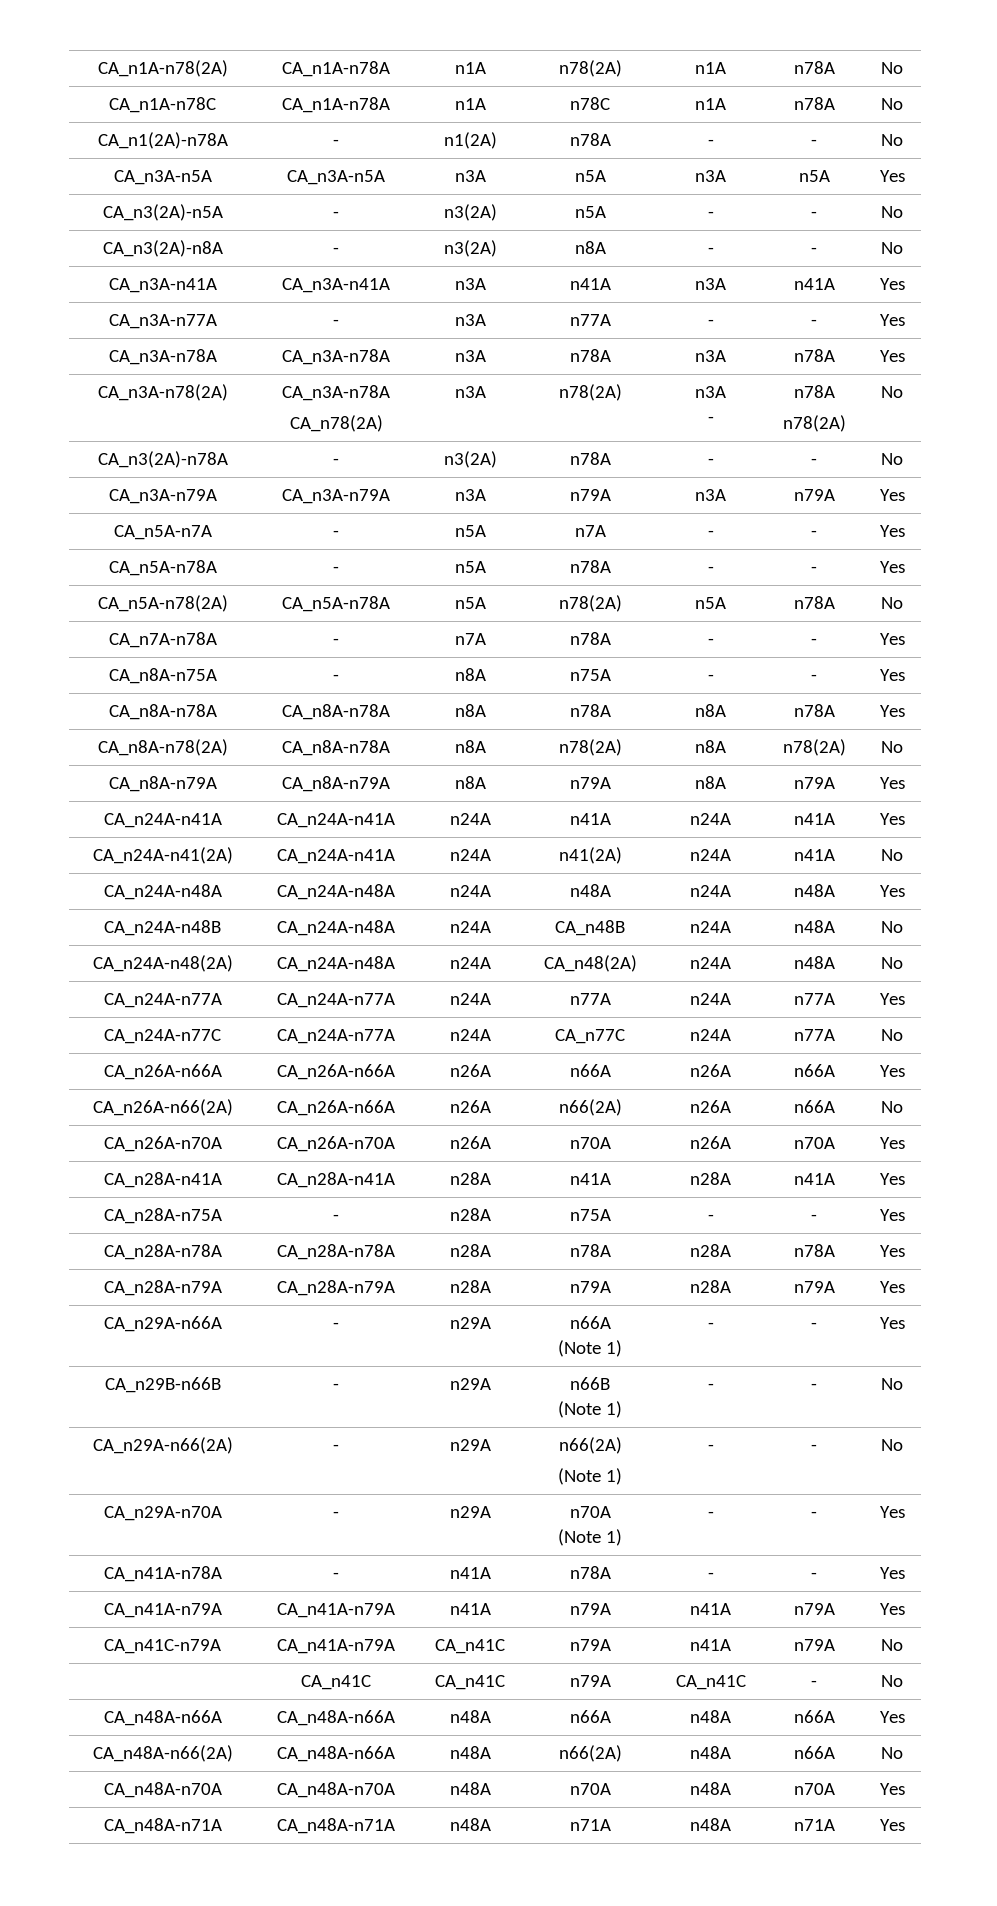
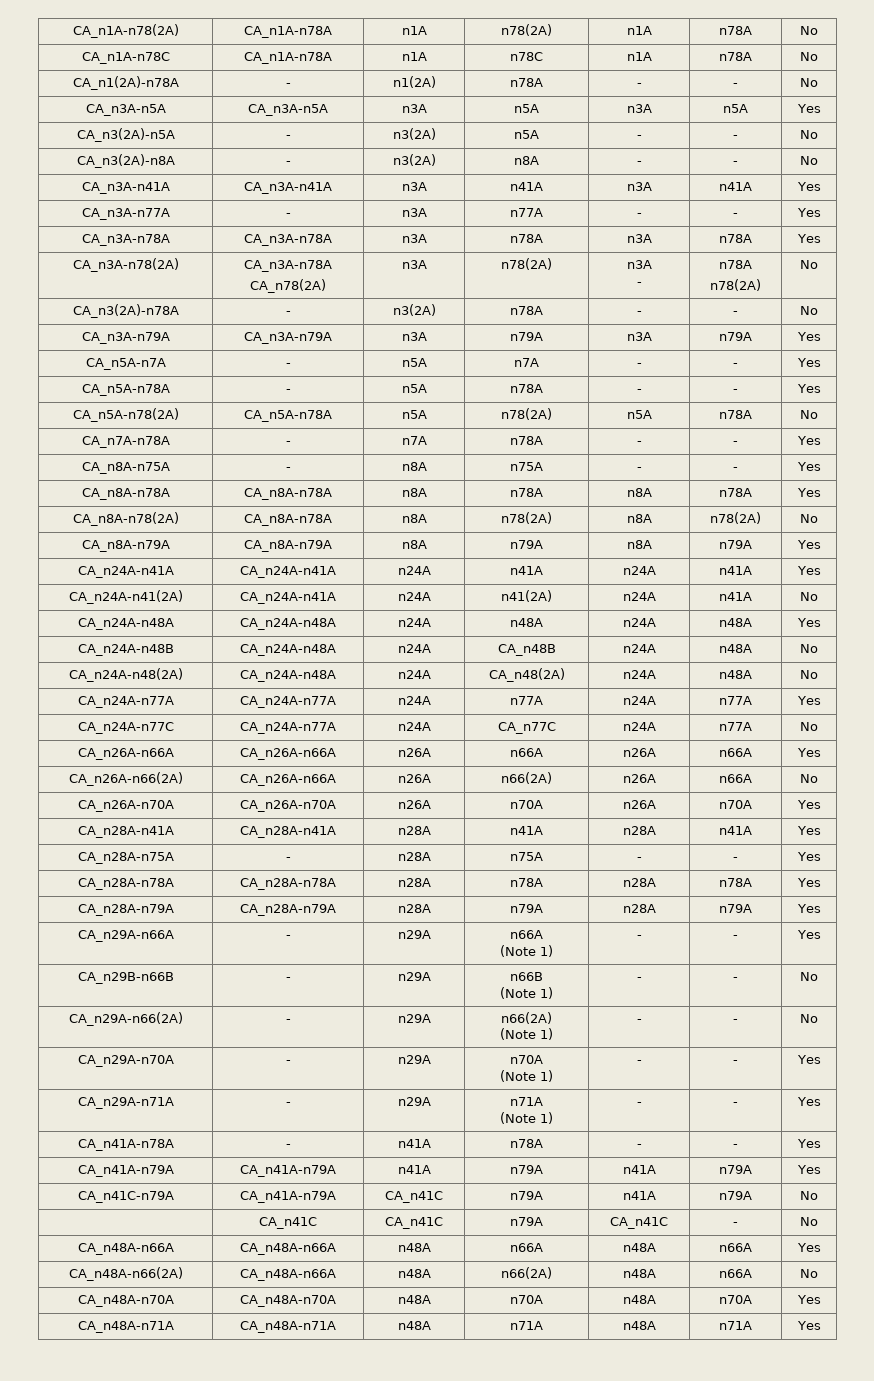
+ CA_n29A-n71A | - | n29A | n71A
+ (Note 1) | - | - | Yes

